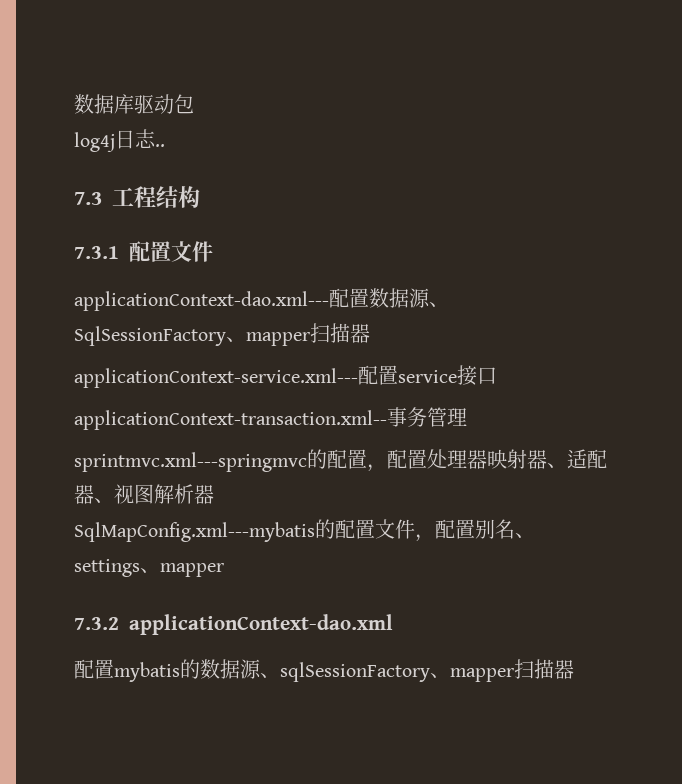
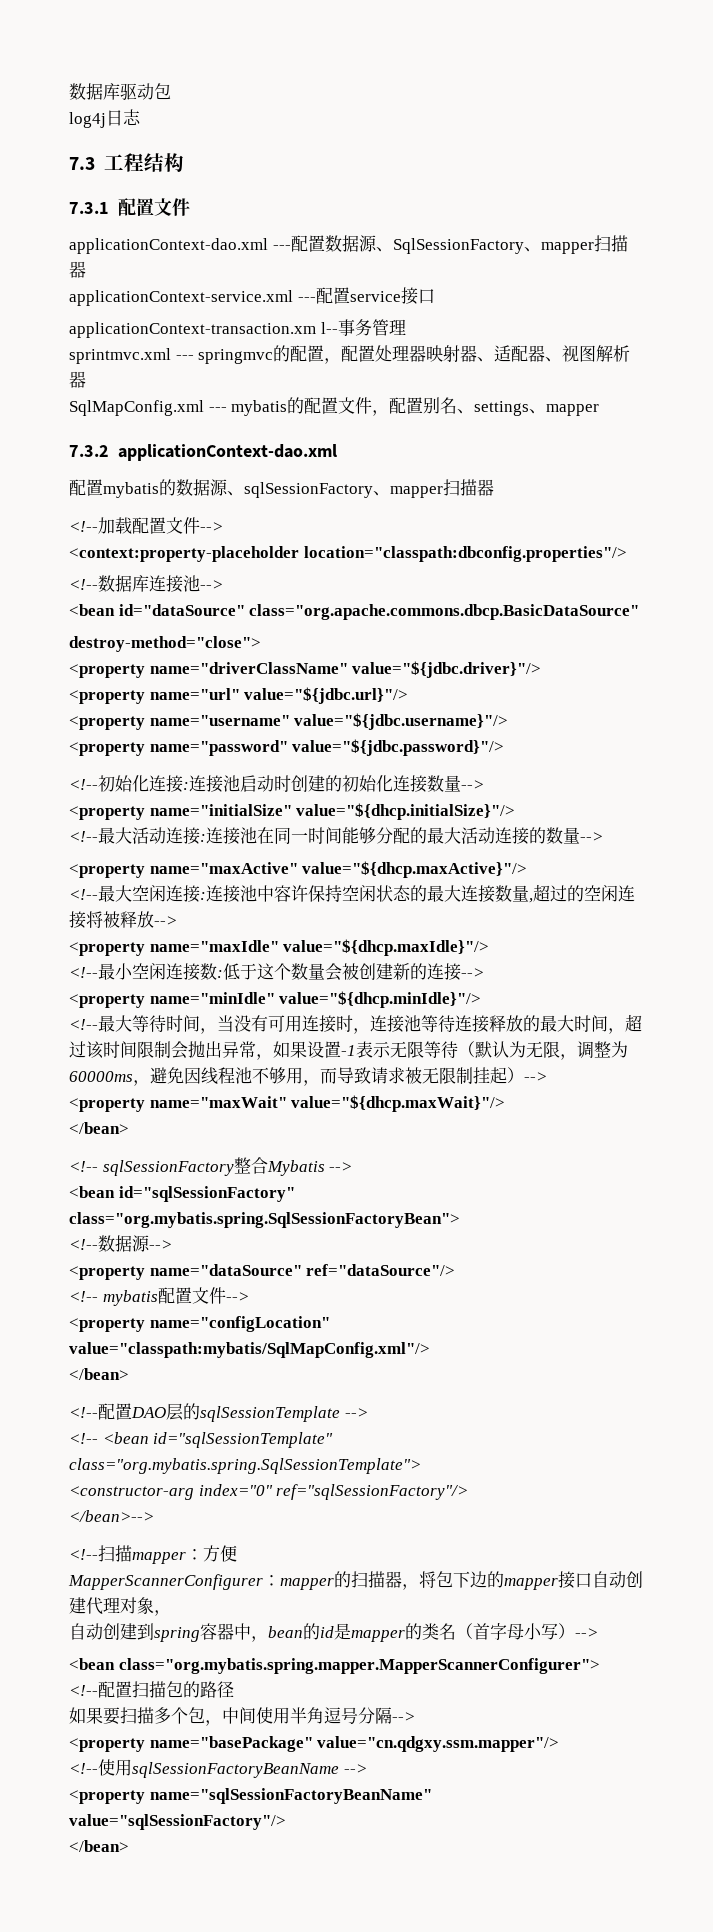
- log4j日志..
+ log4j日志
- applicationContext-dao.xml---配置数据源、SqlSessionFactory、mapper扫描器
+ applicationContext-dao.xml ---配置数据源、SqlSessionFactory、mapper扫描器
- applicationContext-service.xml---配置service接口
+ applicationContext-service.xml ---配置service接口
- applicationContext-transaction.xml--事务管理
+ applicationContext-transaction.xm l--事务管理
- sprintmvc.xml---springmvc的配置，配置处理器映射器、适配器、视图解析器
+ sprintmvc.xml --- springmvc的配置，配置处理器映射器、适配器、视图解析器
- SqlMapConfig.xml---mybatis的配置文件，配置别名、settings、mapper
+ SqlMapConfig.xml --- mybatis的配置文件，配置别名、settings、mapper
+ <!--加载配置文件-->
+ <context:property-placeholder location="classpath:dbconfig.properties"/>
+ <!--数据库连接池-->
+ <bean id="dataSource" class="org.apache.commons.dbcp.BasicDataSource"
+ destroy-method="close">
+ <property name="driverClassName" value="${jdbc.driver}"/>
+ <property name="url" value="${jdbc.url}"/>
+ <property name="username" value="${jdbc.username}"/>
+ <property name="password" value="${jdbc.password}"/>
+ <!--初始化连接:连接池启动时创建的初始化连接数量-->
+ <property name="initialSize" value="${dhcp.initialSize}"/>
+ <!--最大活动连接:连接池在同一时间能够分配的最大活动连接的数量-->
+ <property name="maxActive" value="${dhcp.maxActive}"/>
+ <!--最大空闲连接:连接池中容许保持空闲状态的最大连接数量,超过的空闲连接将被释放-->
+ <property name="maxIdle" value="${dhcp.maxIdle}"/>
+ <!--最小空闲连接数:低于这个数量会被创建新的连接-->
+ <property name="minIdle" value="${dhcp.minIdle}"/>
+ <!--最大等待时间，当没有可用连接时，连接池等待连接释放的最大时间，超过该时间限制会抛出异常，如果设置-1表示无限等待（默认为无限，调整为60000ms，避免因线程池不够用，而导致请求被无限制挂起）-->
+ <property name="maxWait" value="${dhcp.maxWait}"/>
+ </bean>
+ <!-- sqlSessionFactory整合Mybatis -->
+ <bean id="sqlSessionFactory" class="org.mybatis.spring.SqlSessionFactoryBean">
+ <!--数据源-->
+ <property name="dataSource" ref="dataSource"/>
+ <!-- mybatis配置文件-->
+ <property name="configLocation" value="classpath:mybatis/SqlMapConfig.xml"/>
+ </bean>
+ <!--配置DAO层的sqlSessionTemplate -->
+ <!-- <bean id="sqlSessionTemplate" class="org.mybatis.spring.SqlSessionTemplate">
+ <constructor-arg index="0" ref="sqlSessionFactory"/>
+ </bean>-->
+ <!--扫描mapper：方便
+ MapperScannerConfigurer：mapper的扫描器，将包下边的mapper接口自动创建代理对象，
+ 自动创建到spring容器中，bean的id是mapper的类名（首字母小写）-->
+ <bean class="org.mybatis.spring.mapper.MapperScannerConfigurer">
+ <!--配置扫描包的路径
+ 如果要扫描多个包，中间使用半角逗号分隔-->
+ <property name="basePackage" value="cn.qdgxy.ssm.mapper"/>
+ <!--使用sqlSessionFactoryBeanName -->
+ <property name="sqlSessionFactoryBeanName" value="sqlSessionFactory"/>
+ </bean>

